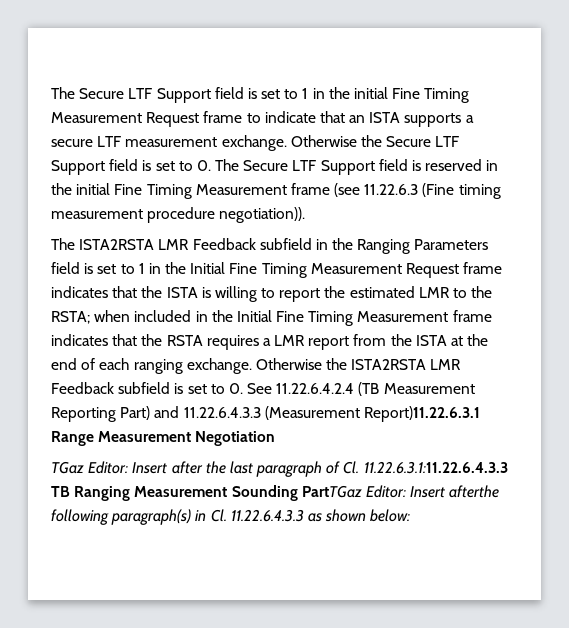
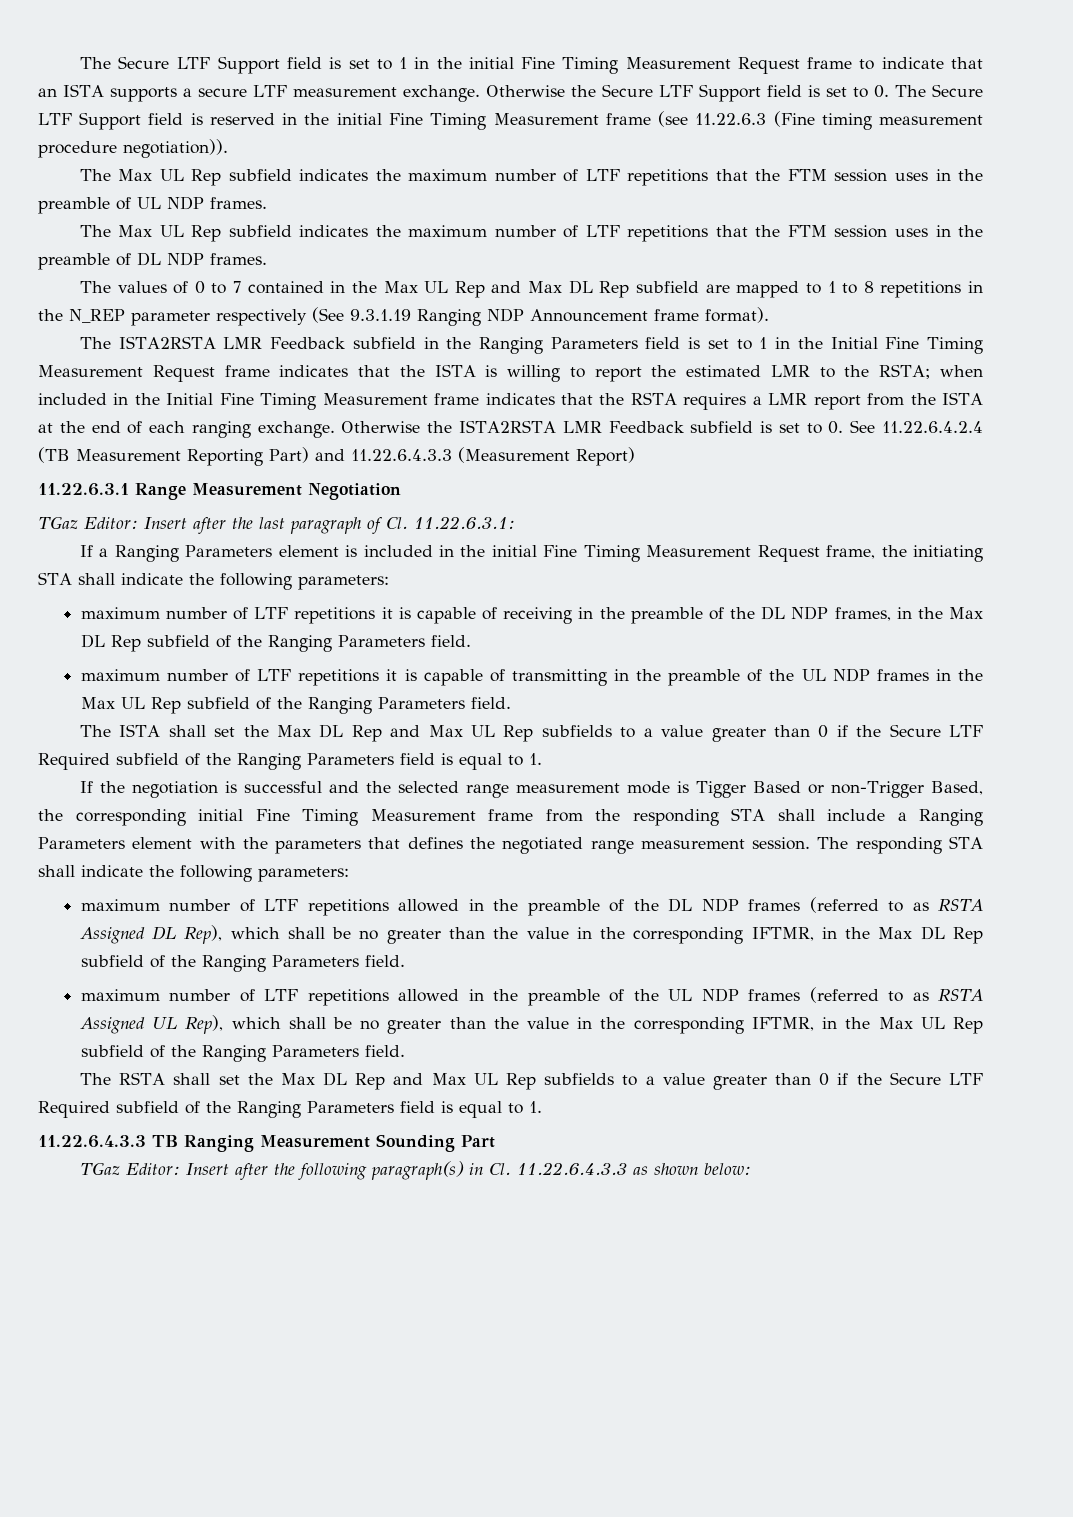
+ The Max UL Rep subfield indicates the maximum number of LTF repetitions that the FTM session uses in the preamble of UL NDP frames.
+ The Max UL Rep subfield indicates the maximum number of LTF repetitions that the FTM session uses in the preamble of DL NDP frames.
+ The values of 0 to 7 contained in the Max UL Rep and Max DL Rep subfield are mapped to 1 to 8 repetitions in the N_REP parameter respectively (See 9.3.1.19 Ranging NDP Announcement frame format).
- Otherwise the ISTA2RSTA LMR Feedback subfield is set to 0. See 11.22.6.4.2.4 (TB Measurement Reporting Part) and 11.22.6.4.3.3 (Measurement Report)11.22.6.3.1 Range Measurement Negotiation
+ Otherwise the ISTA2RSTA LMR Feedback subfield is set to 0. See 11.22.6.4.2.4 (TB Measurement Reporting Part) and 11.22.6.4.3.3 (Measurement Report)
+ 11.22.6.3.1 Range Measurement Negotiation
- TGaz Editor: Insert after the last paragraph of Cl. 11.22.6.3.1:11.22.6.4.3.3 TB Ranging Measurement Sounding PartTGaz Editor: Insert afterthe following paragraph(s) in Cl. 11.22.6.4.3.3 as shown below:
+ TGaz Editor: Insert after the last paragraph of Cl. 11.22.6.3.1:
+ If a Ranging Parameters element is included in the initial Fine Timing Measurement Request frame, the initiating STA shall indicate the following parameters:
+ maximum number of LTF repetitions it is capable of receiving in the preamble of the DL NDP frames, in the Max DL Rep subfield of the Ranging Parameters field.
+ maximum number of LTF repetitions it is capable of transmitting in the preamble of the UL NDP frames in the Max UL Rep subfield of the Ranging Parameters field.
+ The ISTA shall set the Max DL Rep and Max UL Rep subfields to a value greater than 0 if the Secure LTF Required subfield of the Ranging Parameters field is equal to 1.
+ If the negotiation is successful and the selected range measurement mode is Tigger Based or non-Trigger Based, the corresponding initial Fine Timing Measurement frame from the responding STA shall include a Ranging Parameters element with the parameters that defines the negotiated range measurement session. The responding STA shall indicate the following parameters:
+ maximum number of LTF repetitions allowed in the preamble of the DL NDP frames (referred to as RSTA Assigned DL Rep), which shall be no greater than the value in the corresponding IFTMR, in the Max DL Rep subfield of the Ranging Parameters field.
+ maximum number of LTF repetitions allowed in the preamble of the UL NDP frames (referred to as RSTA Assigned UL Rep), which shall be no greater than the value in the corresponding IFTMR, in the Max UL Rep subfield of the Ranging Parameters field.
+ The RSTA shall set the Max DL Rep and Max UL Rep subfields to a value greater than 0 if the Secure LTF Required subfield of the Ranging Parameters field is equal to 1.
+ 11.22.6.4.3.3 TB Ranging Measurement Sounding Part
+ TGaz Editor: Insert after the following paragraph(s) in Cl. 11.22.6.4.3.3 as shown below:

